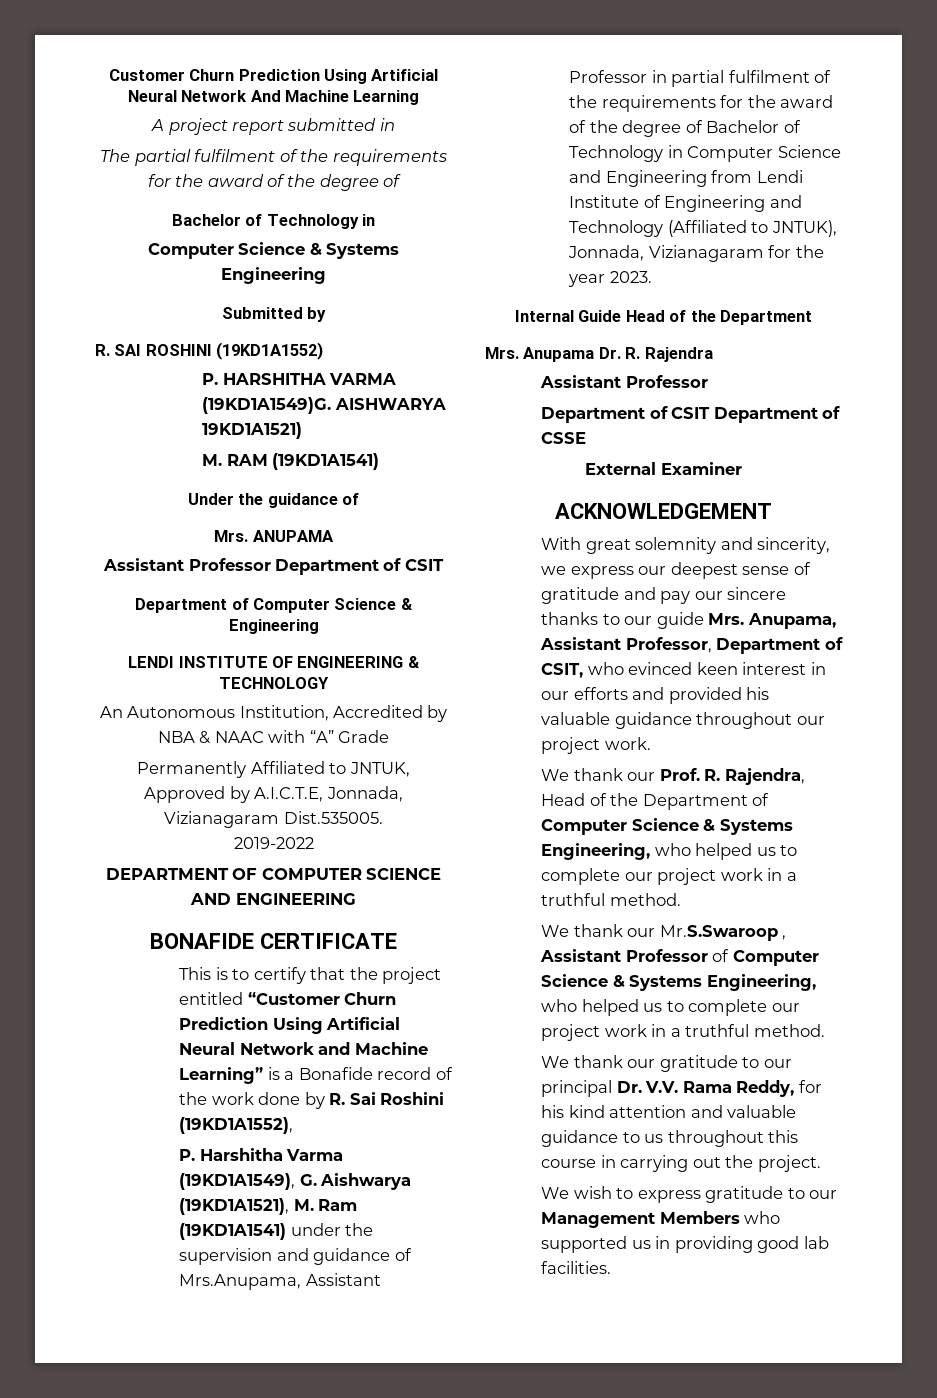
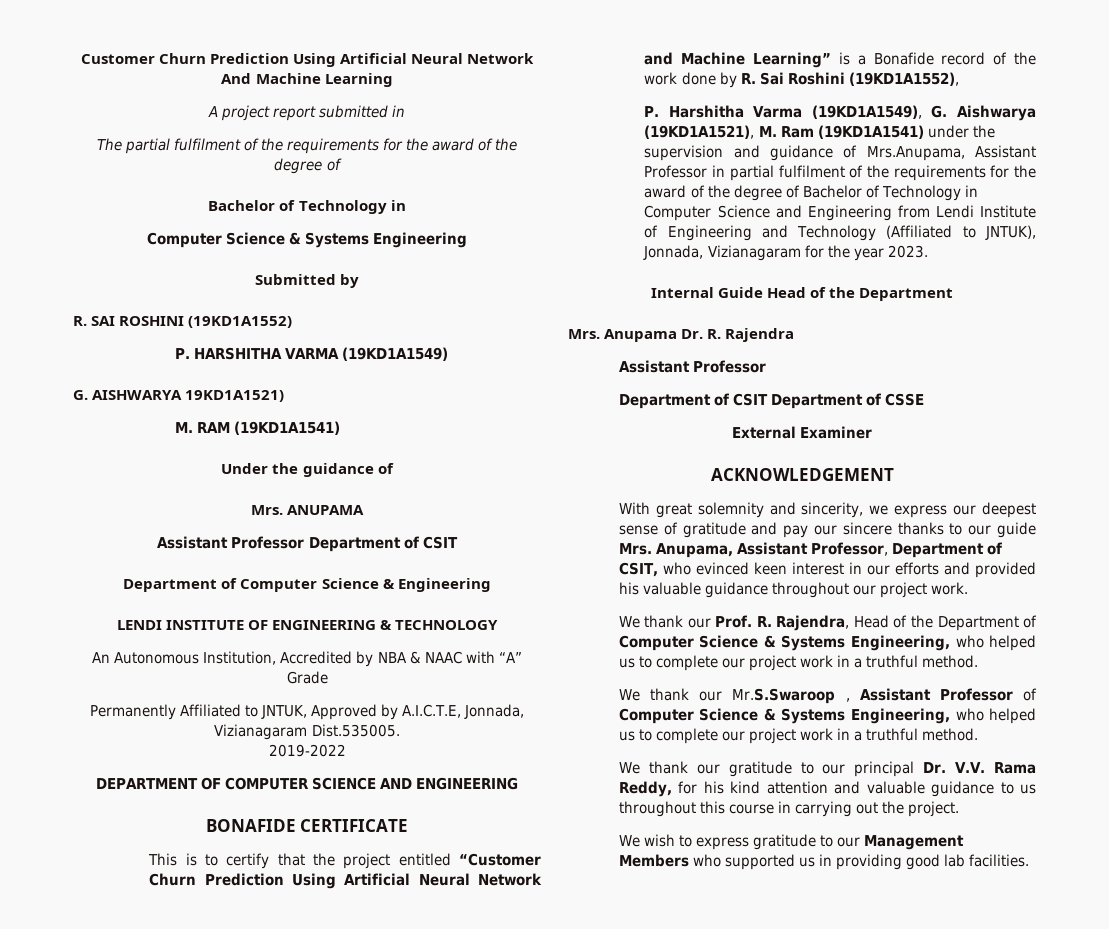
- P. HARSHITHA VARMA (19KD1A1549)G. AISHWARYA 19KD1A1521)
+ P. HARSHITHA VARMA (19KD1A1549)
+ G. AISHWARYA 19KD1A1521)

